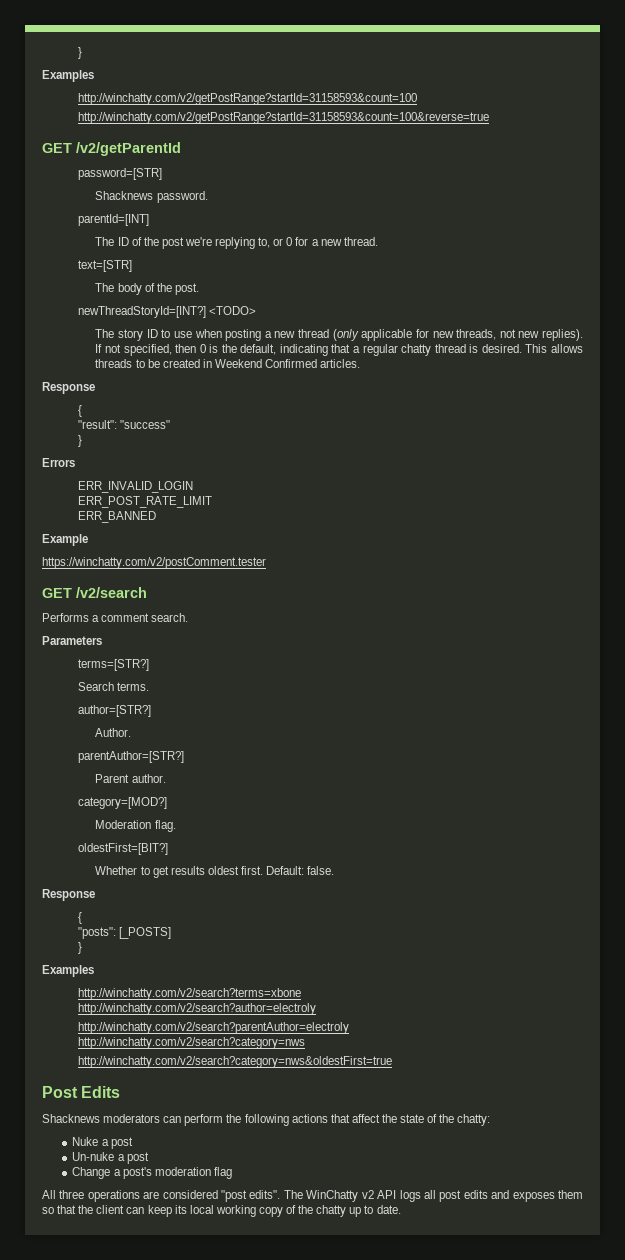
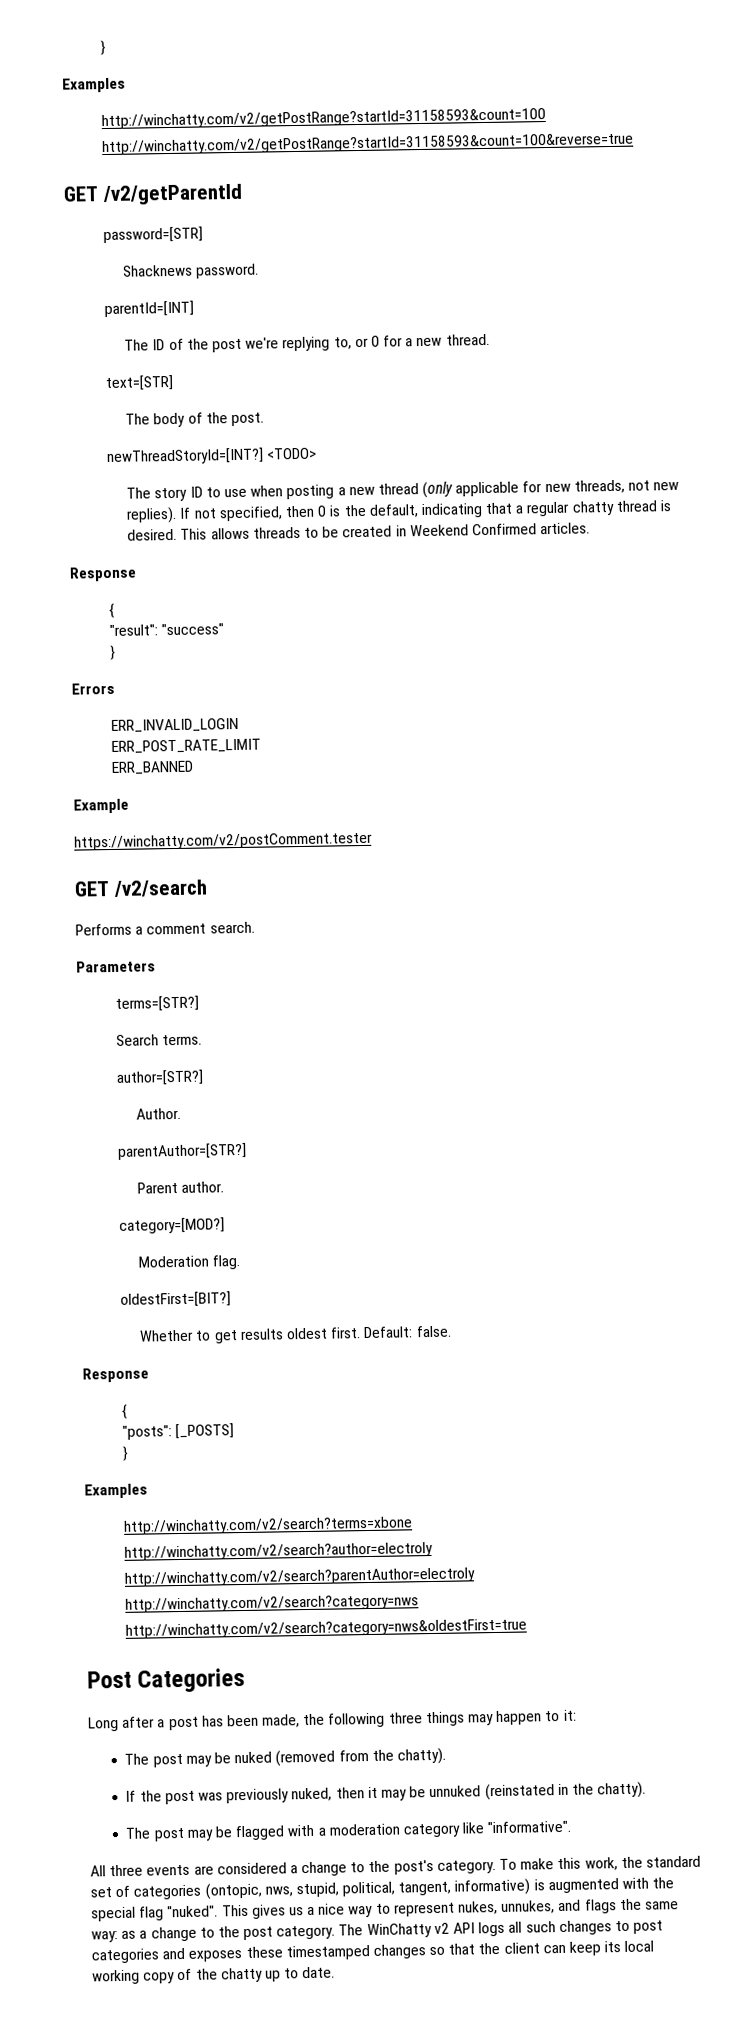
- Post Edits
- Shacknews moderators can perform the following actions that affect the state of the chatty:
- Nuke a post
- Un-nuke a post
- Change a post's moderation flag
+ Post Categories
+ Long after a post has been made, the following three things may happen to it:
+ The post may be nuked (removed from the chatty).
+ If the post was previously nuked, then it may be unnuked (reinstated in the chatty).
+ The post may be flagged with a moderation category like "informative".
- All three operations are considered "post edits".
+ All three events are considered a change to the post's category. To make this work, the standard set of categories (ontopic, nws, stupid, political, tangent, informative) is augmented with the special flag "nuked". This gives us a nice way to represent nukes, unnukes, and flags the same way: as a change to the post category.
- The WinChatty v2 API logs all post edits and exposes them so that the client can keep its local working copy of the chatty up to date.
+ The WinChatty v2 API logs all such changes to post categories and exposes these timestamped changes so that the client can keep its local working copy of the chatty up to date.

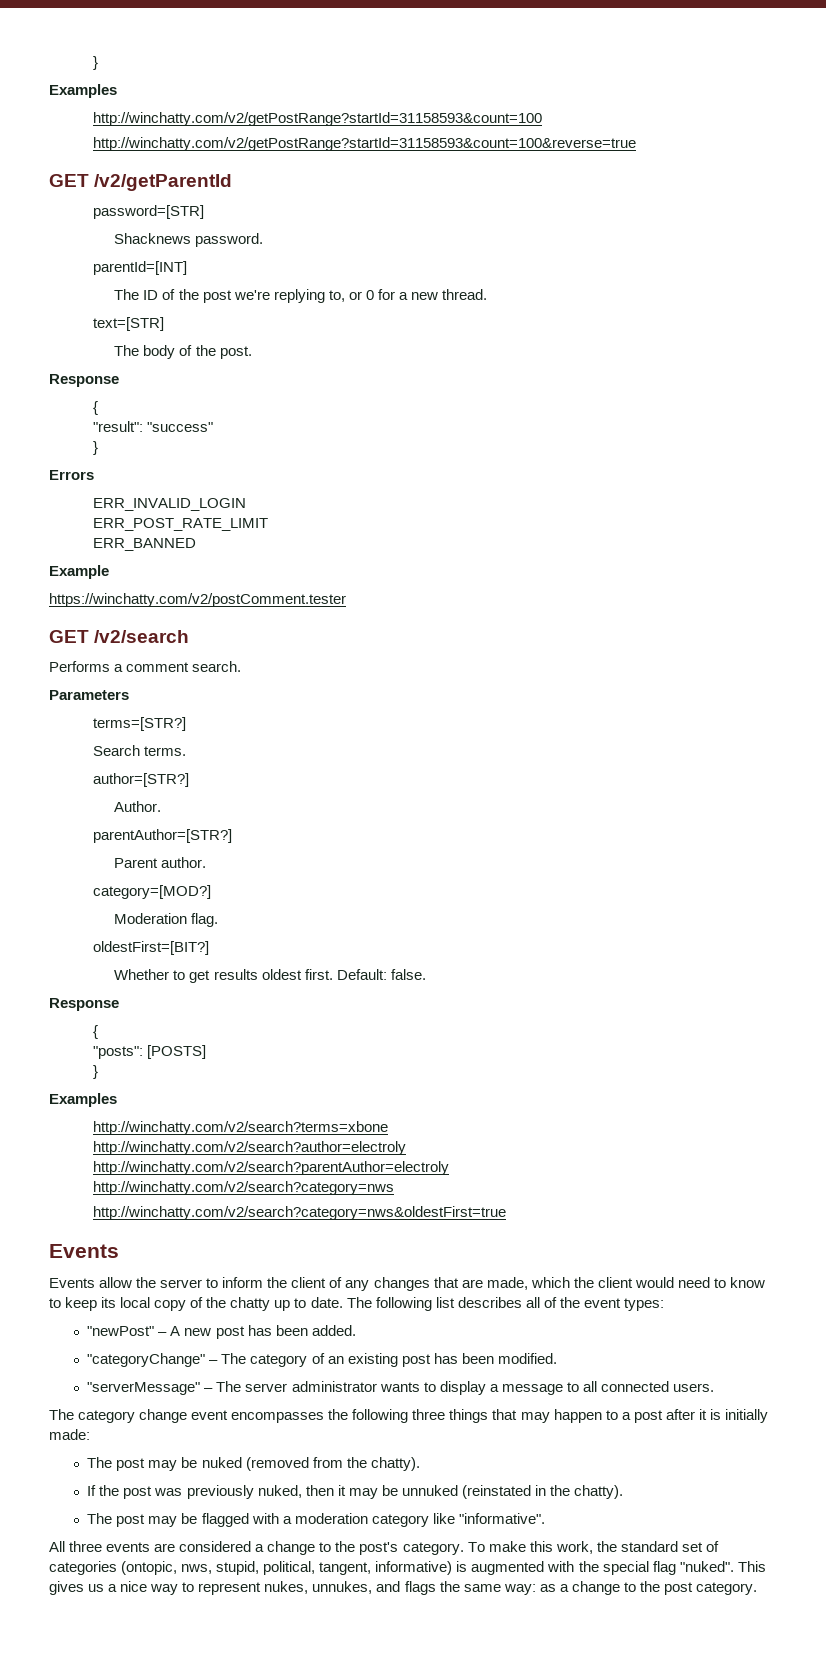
- newThreadStoryId=[INT?] <TODO>
- The story ID to use when posting a new thread (only applicable for new threads, not new replies). If not specified, then 0 is the default, indicating that a regular chatty thread is desired. This allows threads to be created in Weekend Confirmed articles.
- "posts": [_POSTS]
+ "posts": [POSTS]
  http://winchatty.com/v2/search?category=nws&oldestFirst=true
- Post Categories
- Long after a post has been made, the following three things may happen to it:
+ Events
+ Events allow the server to inform the client of any changes that are made, which the client would need to know to keep its local copy of the chatty up to date. The following list describes all of the event types:
+ "newPost" – A new post has been added.
+ "categoryChange" – The category of an existing post has been modified.
+ "serverMessage" – The server administrator wants to display a message to all connected users.
+ The category change event encompasses the following three things that may happen to a post after it is initially made:
- The WinChatty v2 API logs all such changes to post categories and exposes these timestamped changes so that the client can keep its local working copy of the chatty up to date.

